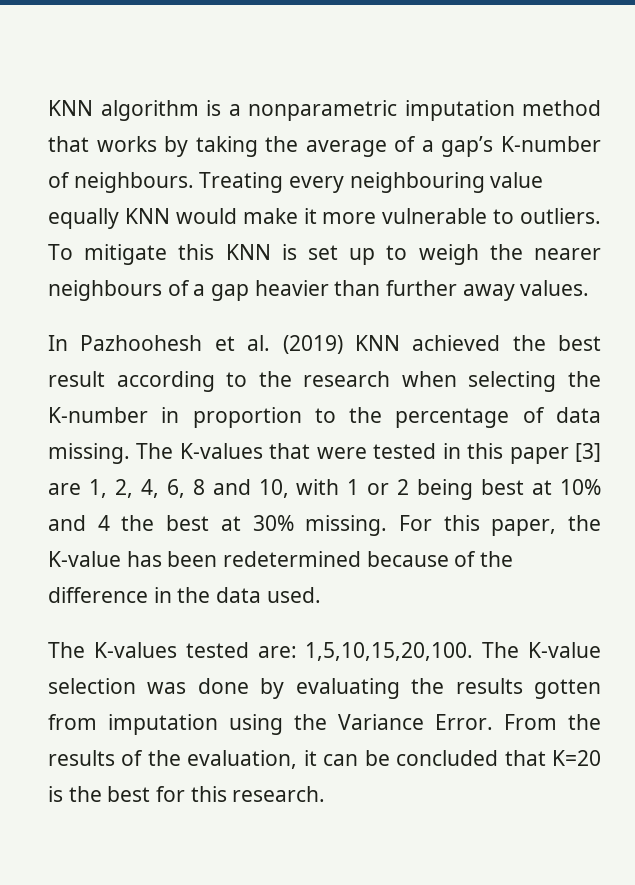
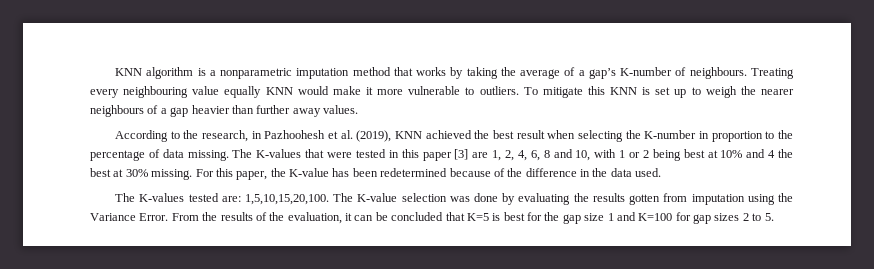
- In Pazhoohesh et al. (2019) KNN achieved the best result according to the research when selecting the K-number in proportion to the percentage of data missing.
+ According to the research, in Pazhoohesh et al. (2019), KNN achieved the best result when selecting the K-number in proportion to the percentage of data missing.
- From the results of the evaluation, it can be concluded that K=20 is the best for this research.
+ From the results of the evaluation, it can be concluded that K=5 is best for the gap size 1 and K=100 for gap sizes 2 to 5.

